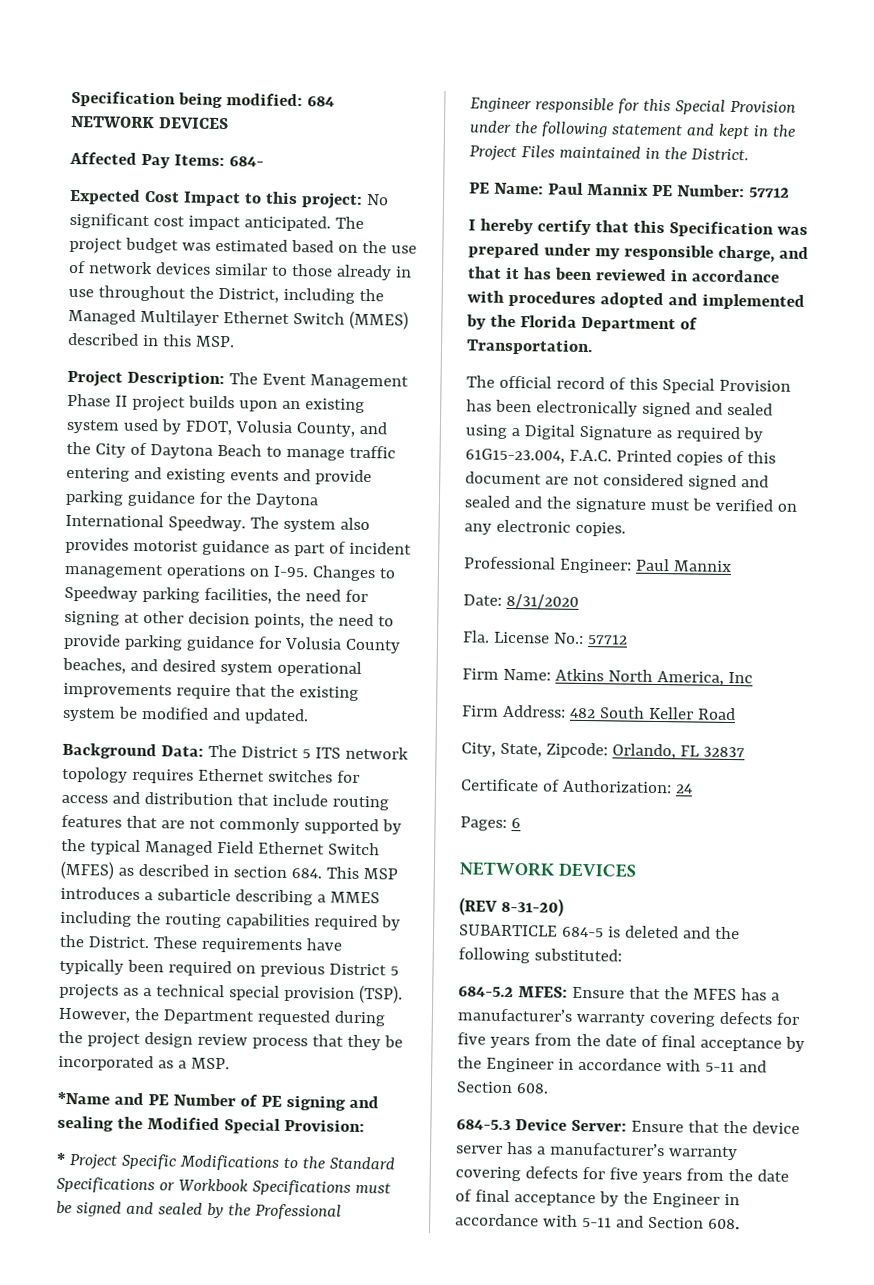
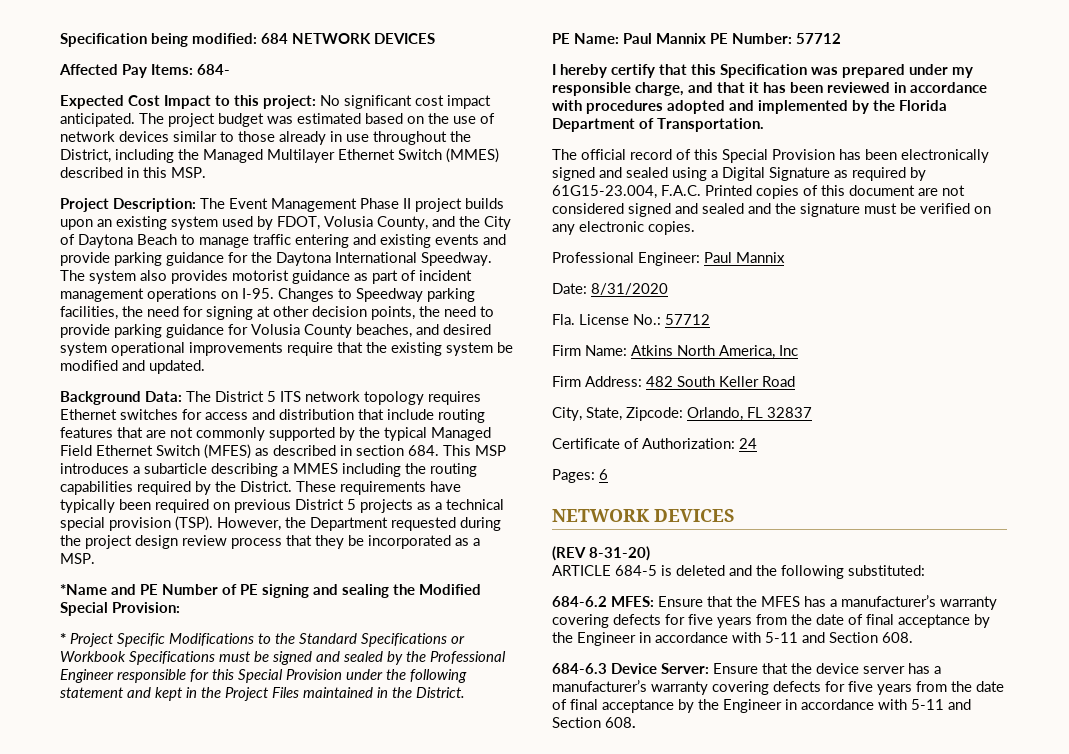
- SUBARTICLE 684-5 is deleted and the following substituted:
+ ARTICLE 684-5 is deleted and the following substituted:
- 684-5.2 MFES: Ensure that the MFES has a manufacturer’s warranty covering defects for five years from the date of final acceptance by the Engineer in accordance with 5-11 and Section 608.
+ 684-6.2 MFES: Ensure that the MFES has a manufacturer’s warranty covering defects for five years from the date of final acceptance by the Engineer in accordance with 5-11 and Section 608.
- 684-5.3 Device Server: Ensure that the device server has a manufacturer’s warranty covering defects for five years from the date of final acceptance by the Engineer in accordance with 5-11 and Section 608.
+ 684-6.3 Device Server: Ensure that the device server has a manufacturer’s warranty covering defects for five years from the date of final acceptance by the Engineer in accordance with 5-11 and Section 608.

